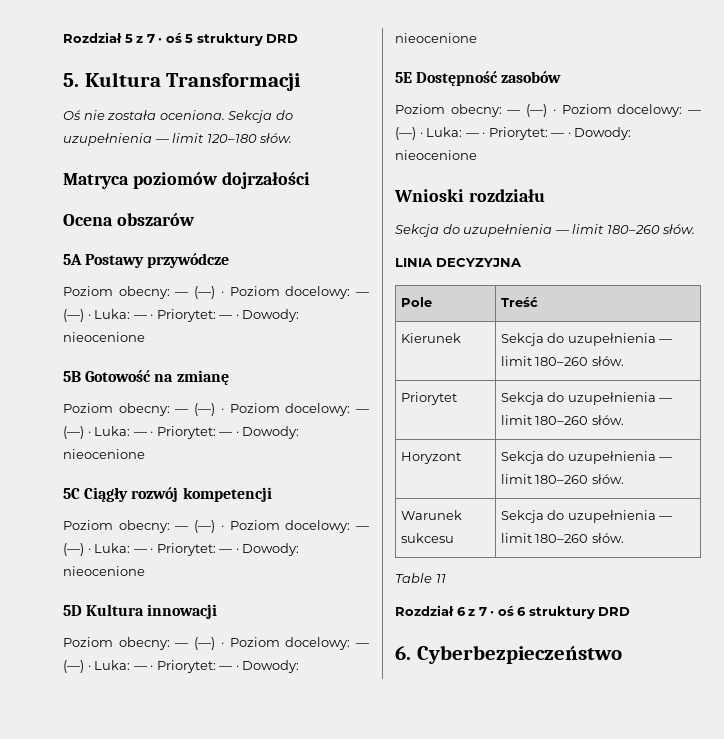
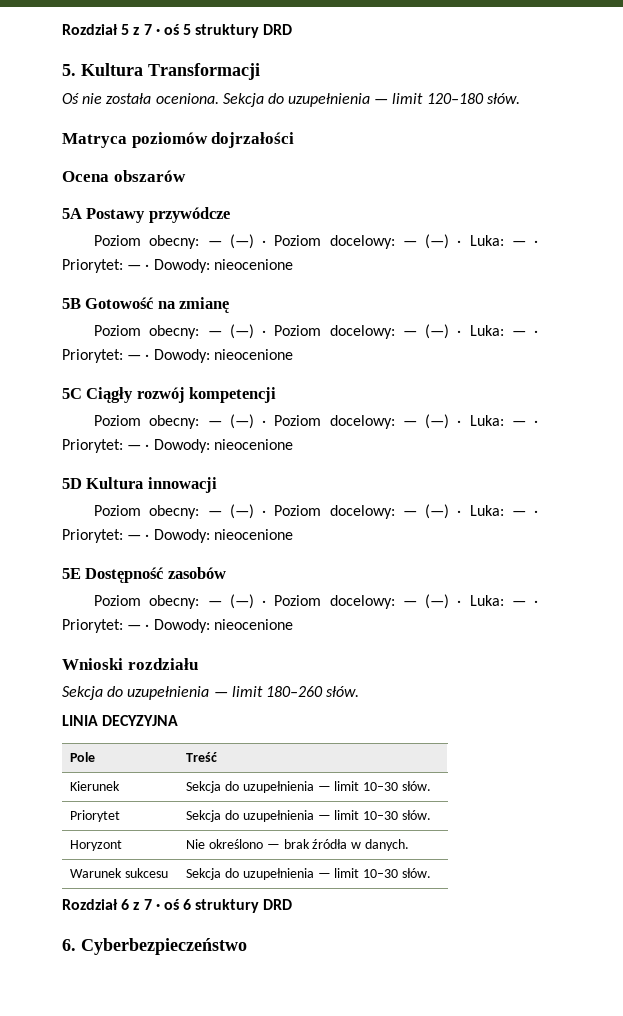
- Kierunek | Sekcja do uzupełnienia — limit 180–260 słów.
+ Kierunek | Sekcja do uzupełnienia — limit 10–30 słów.
- Priorytet | Sekcja do uzupełnienia — limit 180–260 słów.
+ Priorytet | Sekcja do uzupełnienia — limit 10–30 słów.
- Horyzont | Sekcja do uzupełnienia — limit 180–260 słów.
+ Horyzont | Nie określono — brak źródła w danych.
- Warunek sukcesu | Sekcja do uzupełnienia — limit 180–260 słów.
- Table 11
+ Warunek sukcesu | Sekcja do uzupełnienia — limit 10–30 słów.

